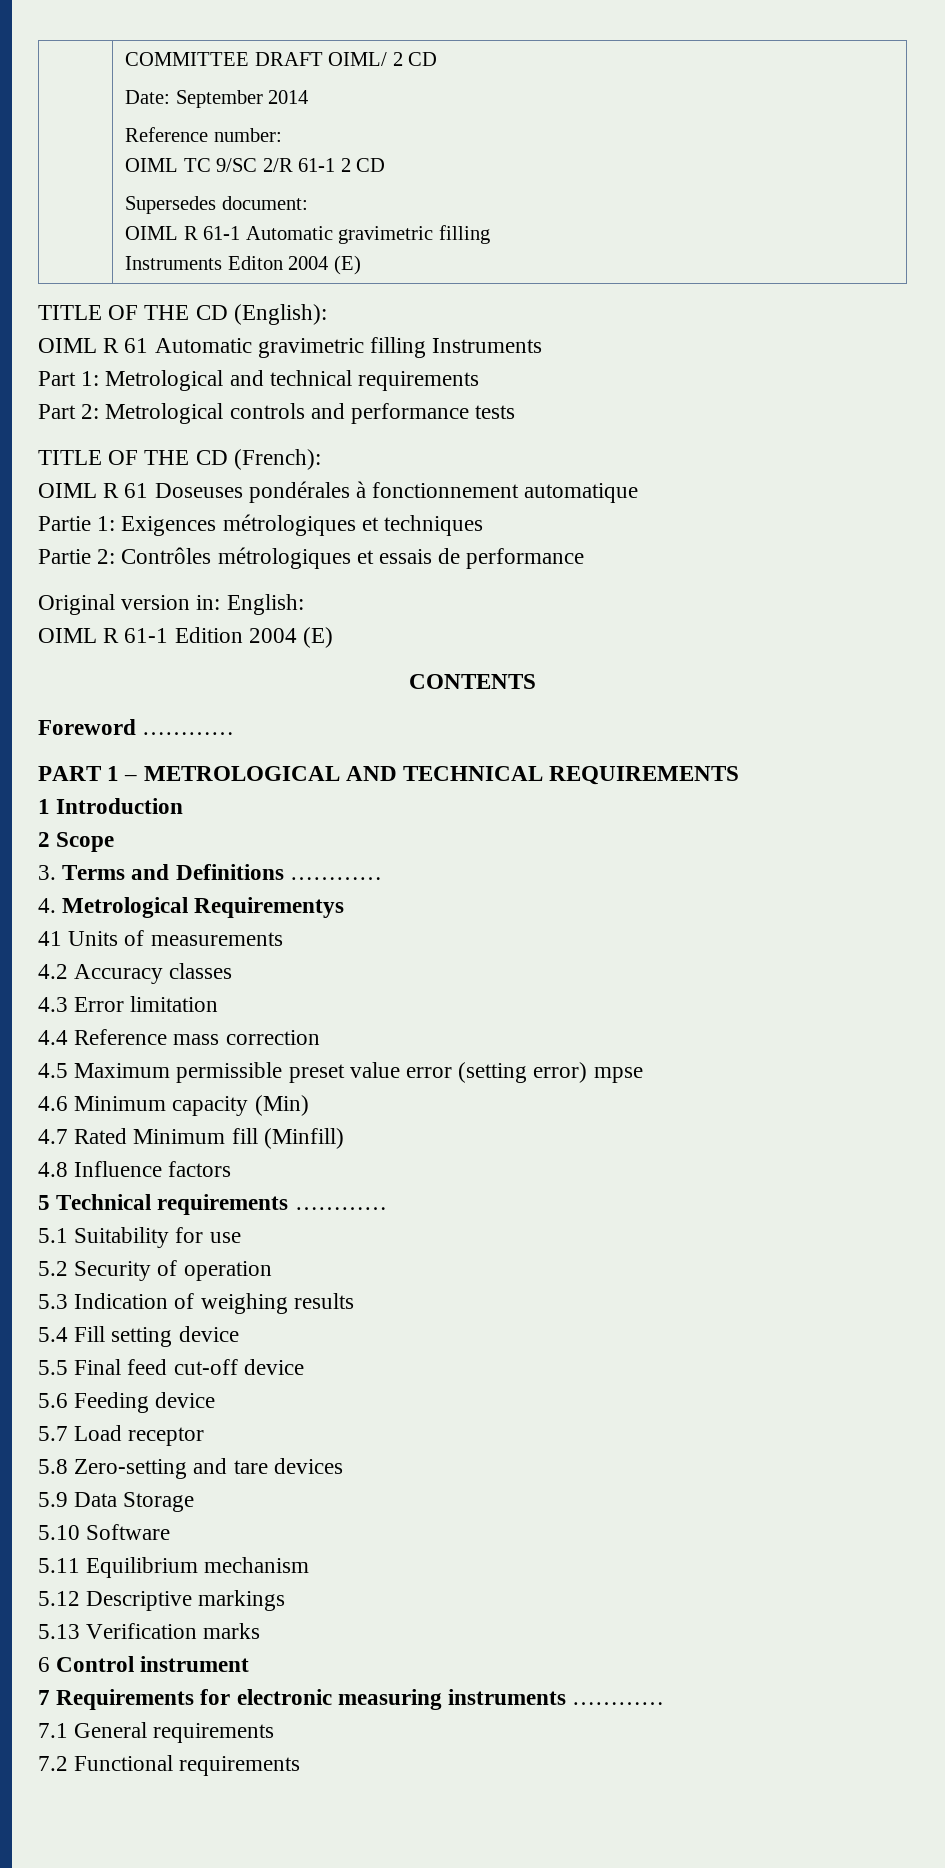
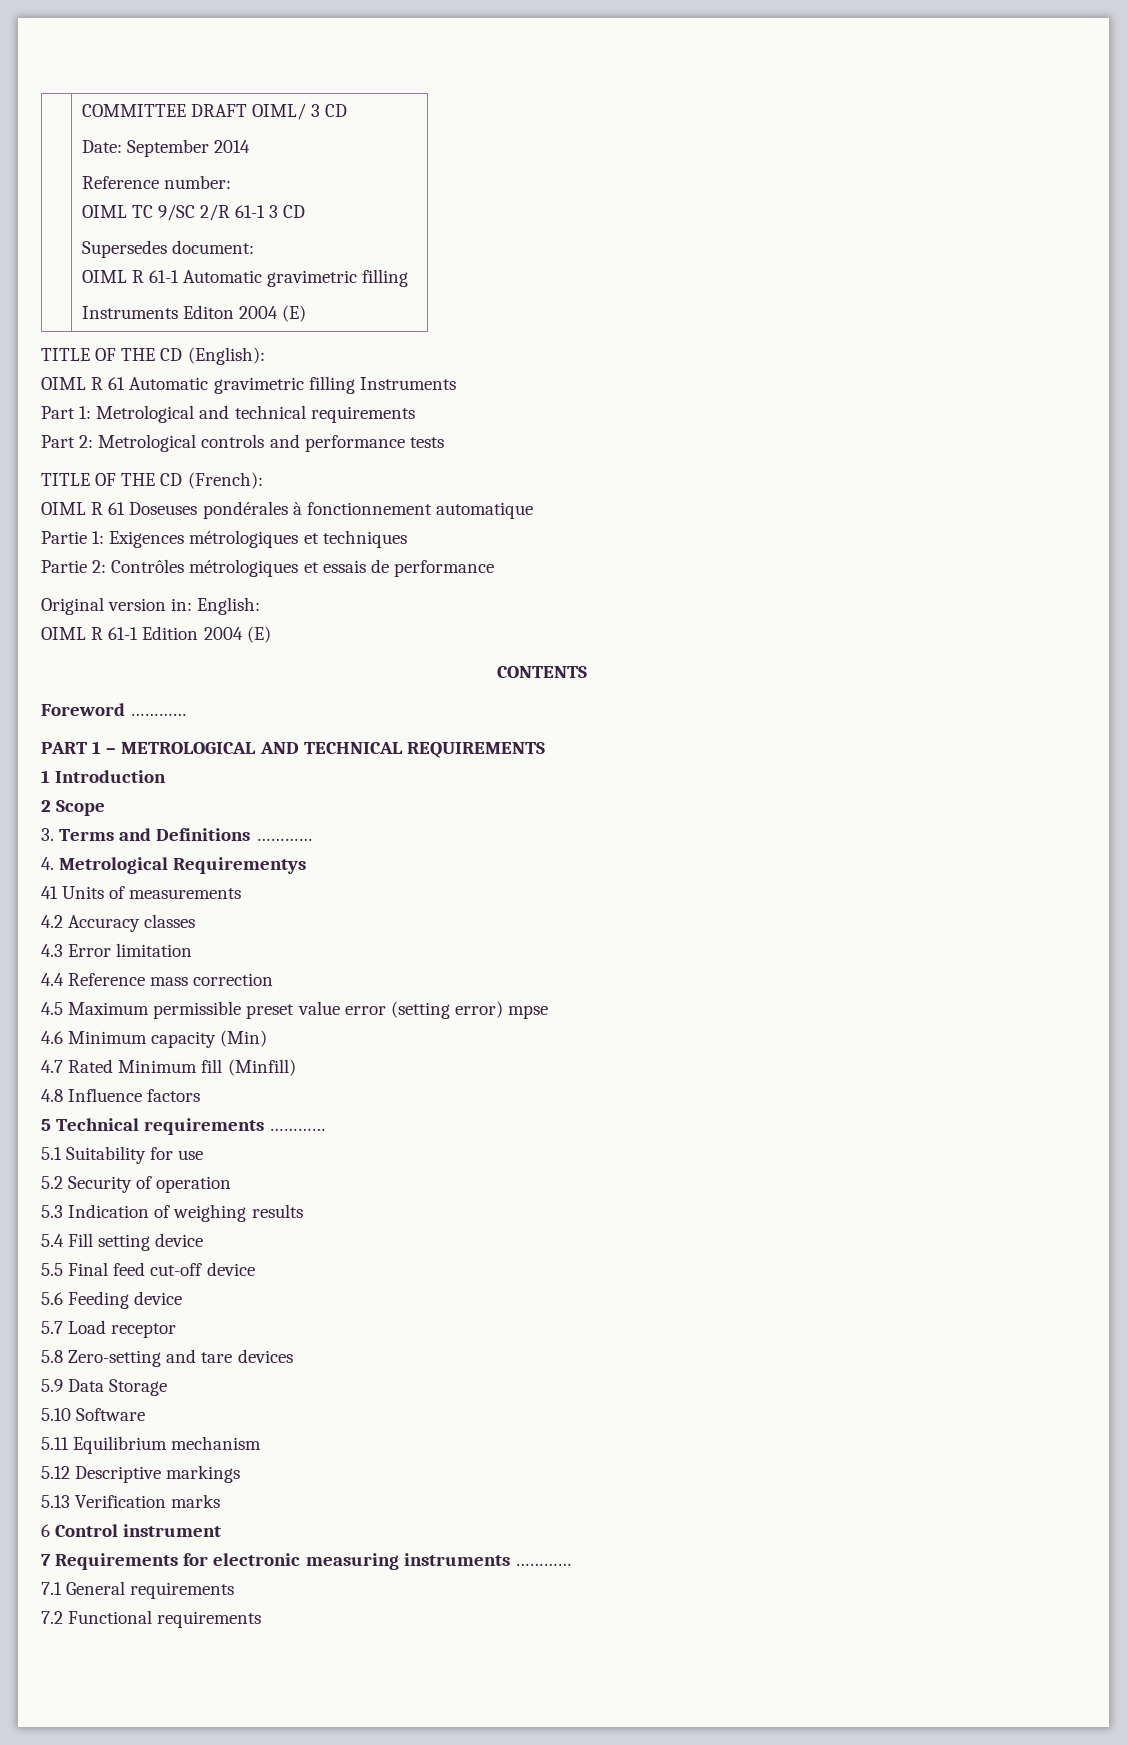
- | COMMITTEE DRAFT OIML/ 2 CD
+ | COMMITTEE DRAFT OIML/ 3 CD
  Date: September 2014
  Reference number:
- OIML TC 9/SC 2/R 61-1 2 CD
+ OIML TC 9/SC 2/R 61-1 3 CD

